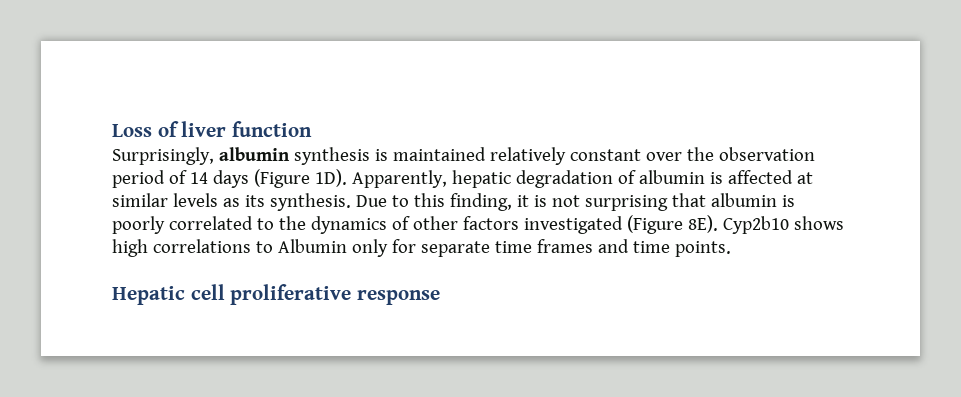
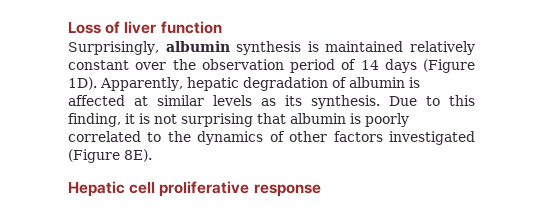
- Cyp2b10 shows high correlations to Albumin only for separate time frames and time points.

